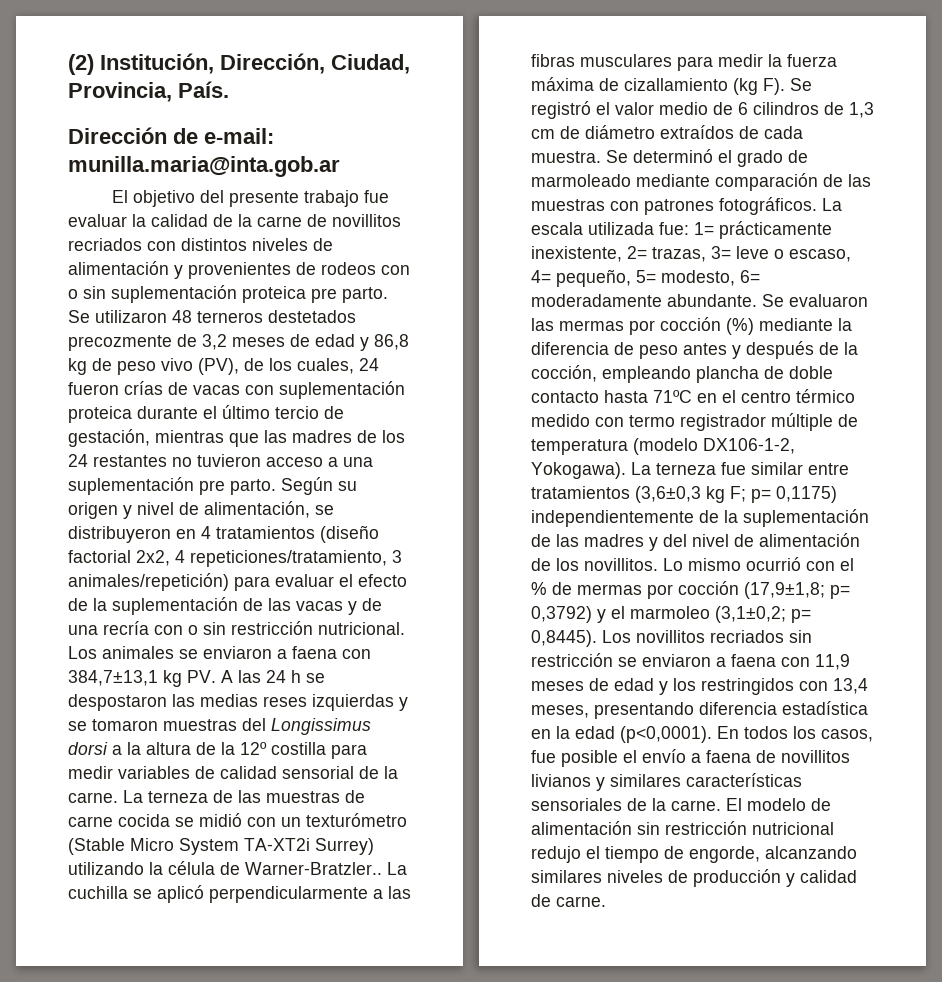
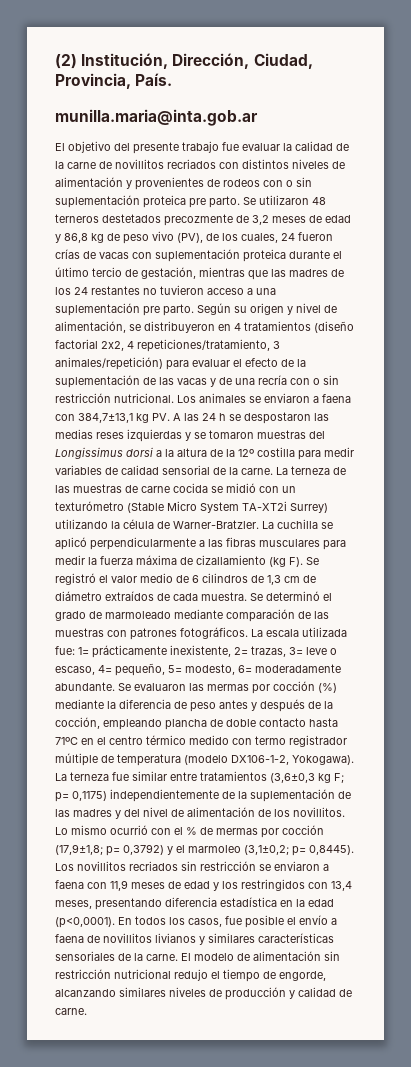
- Dirección de e-mail: munilla.maria@inta.gob.ar
+ munilla.maria@inta.gob.ar
- La terneza de las muestras de carne cocida se midió con un texturómetro (Stable Micro System TA-XT2i Surrey) utilizando la célula de Warner-Bratzler..
+ La terneza de las muestras de carne cocida se midió con un texturómetro (Stable Micro System TA-XT2i Surrey) utilizando la célula de Warner-Bratzler.

